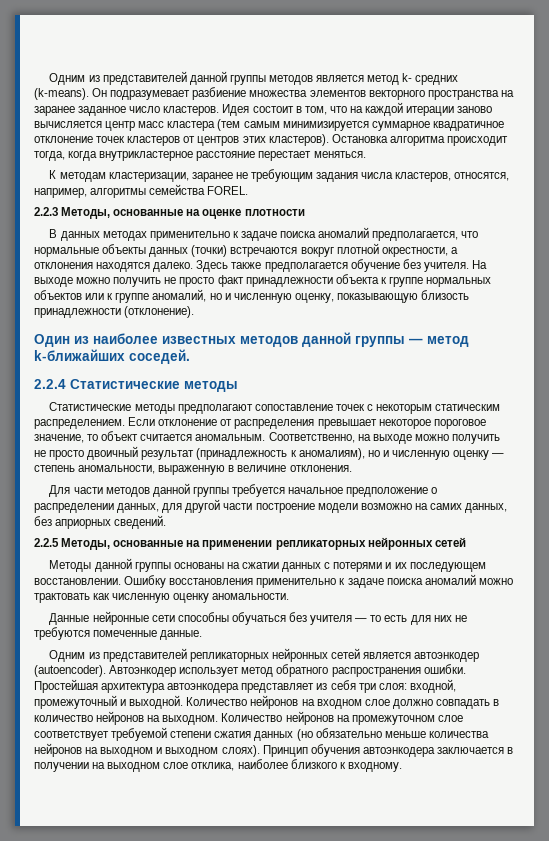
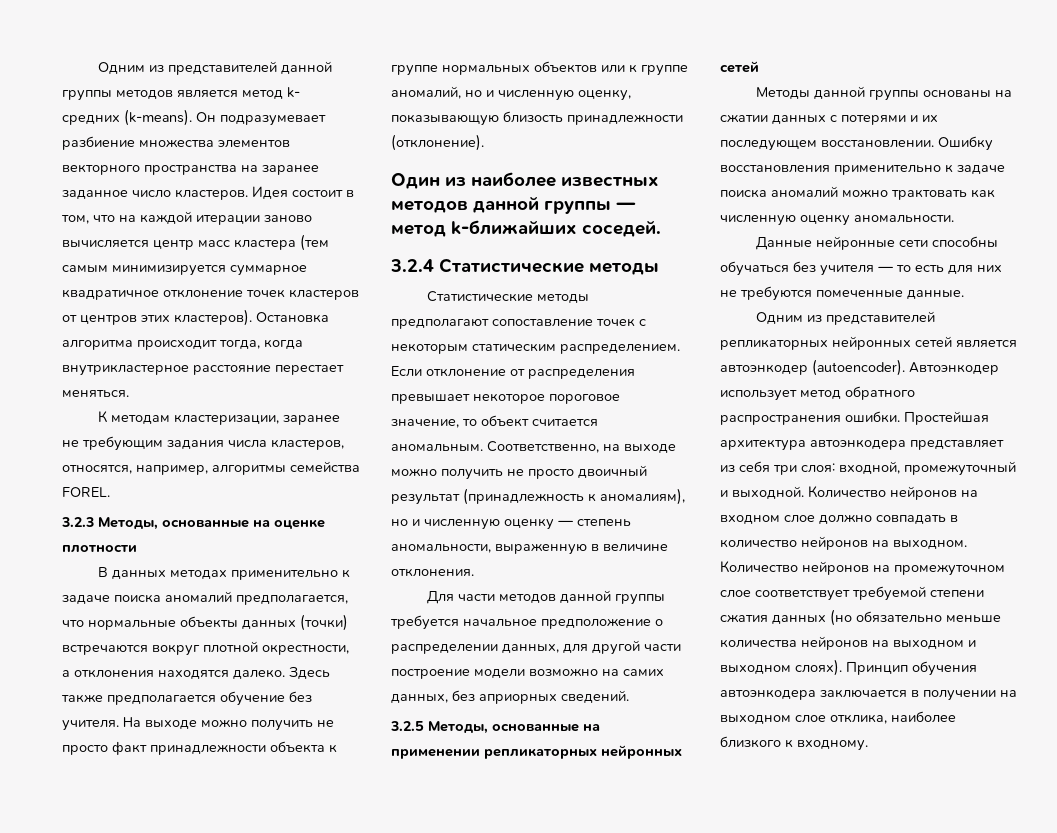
- 2.2.3 Методы, основанные на оценке плотности
+ 3.2.3 Методы, основанные на оценке плотности
- 2.2.4 Статистические методы
+ 3.2.4 Статистические методы
- 2.2.5 Методы, основанные на применении репликаторных нейронных сетей
+ 3.2.5 Методы, основанные на применении репликаторных нейронных сетей

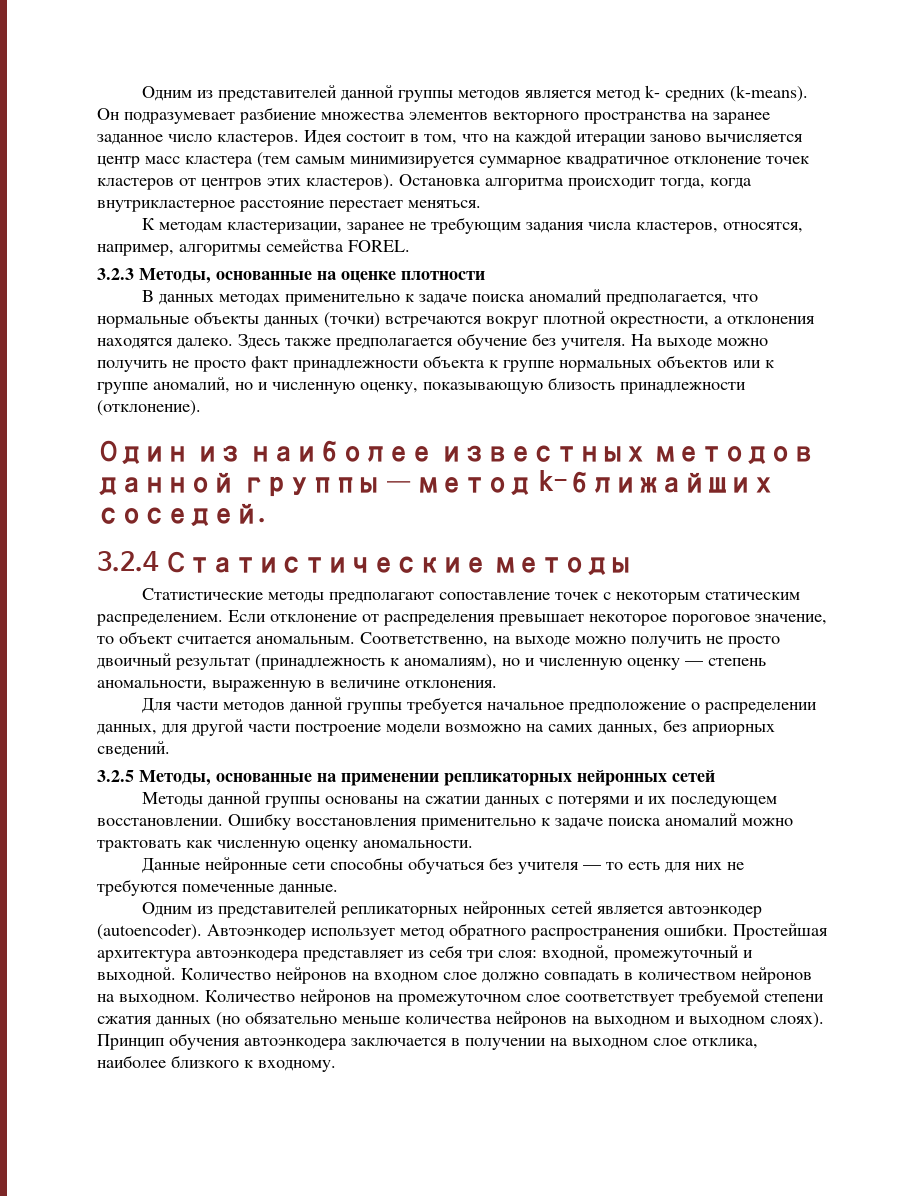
- Количество нейронов на входном слое должно совпадать в количество нейронов на выходном.
+ Количество нейронов на входном слое должно совпадать в количеством нейронов на выходном.

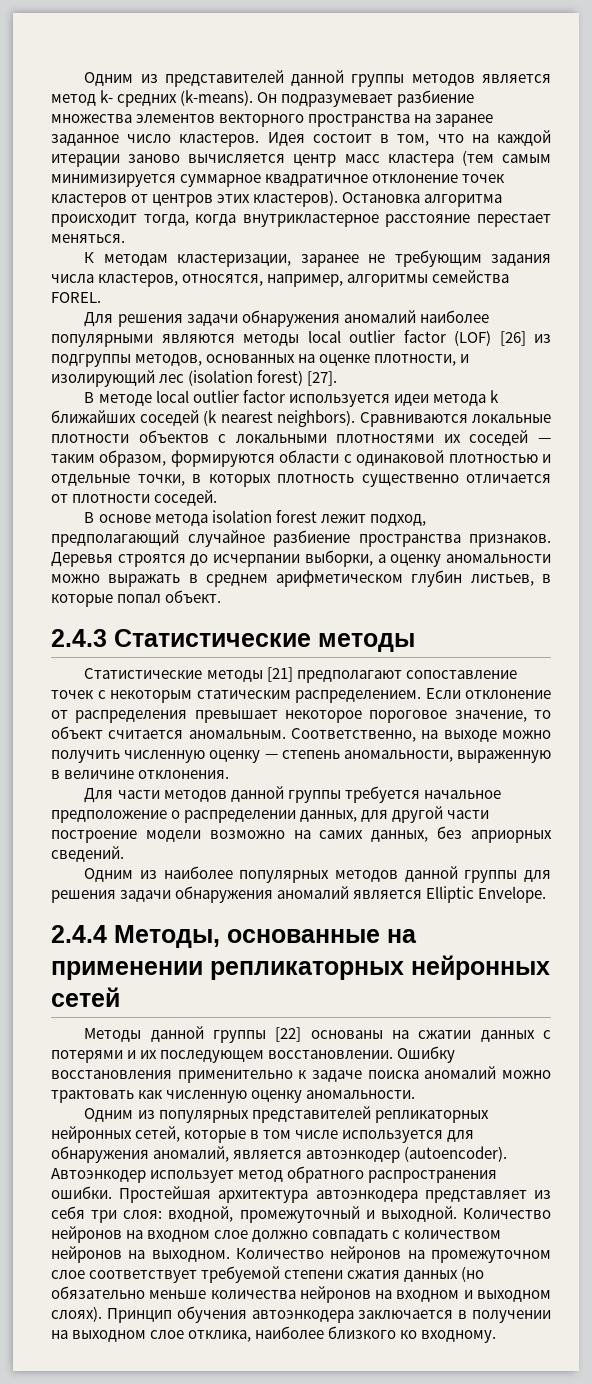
- 3.2.3 Методы, основанные на оценке плотности
- В данных методах применительно к задаче поиска аномалий предполагается, что нормальные объекты данных (точки) встречаются вокруг плотной окрестности, а отклонения находятся далеко. Здесь также предполагается обучение без учителя. На выходе можно получить не просто факт принадлежности объекта к группе нормальных объектов или к группе аномалий, но и численную оценку, показывающую близость принадлежности (отклонение).
- Один из наиболее известных методов данной группы — метод k-ближайших соседей.
- 3.2.4 Статистические методы
+ Для решения задачи обнаружения аномалий наиболее популярными являются методы local outlier factor (LOF) [26] из подгруппы методов, основанных на оценке плотности, и изолирующий лес (isolation forest) [27].
+ В методе local outlier factor используется идеи метода k ближайших соседей (k nearest neighbors). Сравниваются локальные плотности объектов с локальными плотностями их соседей — таким образом, формируются области с одинаковой плотностью и отдельные точки, в которых плотность существенно отличается от плотности соседей.
+ В основе метода isolation forest лежит подход, предполагающий случайное разбиение пространства признаков. Деревья строятся до исчерпании выборки, а оценку аномальности можно выражать в среднем арифметическом глубин листьев, в которые попал объект.
+ 2.4.3 Статистические методы
- Статистические методы предполагают сопоставление точек с некоторым статическим распределением.
+ Статистические методы [21] предполагают сопоставление точек с некоторым статическим распределением.
- Соответственно, на выходе можно получить не просто двоичный результат (принадлежность к аномалиям), но и численную оценку — степень аномальности, выраженную в величине отклонения.
+ Соответственно, на выходе можно получить численную оценку — степень аномальности, выраженную в величине отклонения.
- 3.2.5 Методы, основанные на применении репликаторных нейронных сетей
+ Одним из наиболее популярных методов данной группы для решения задачи обнаружения аномалий является Elliptic Envelope.
+ 2.4.4 Методы, основанные на применении репликаторных нейронных сетей
- Методы данной группы основаны на сжатии данных с потерями и их последующем восстановлении.
+ Методы данной группы [22] основаны на сжатии данных с потерями и их последующем восстановлении.
- Данные нейронные сети способны обучаться без учителя — то есть для них не требуются помеченные данные.
- Одним из представителей репликаторных нейронных сетей является автоэнкодер (autoencoder).
+ Одним из популярных представителей репликаторных нейронных сетей, которые в том числе используется для обнаружения аномалий, является автоэнкодер (autoencoder).
- Количество нейронов на входном слое должно совпадать в количеством нейронов на выходном.
+ Количество нейронов на входном слое должно совпадать c количеством нейронов на выходном.
- Количество нейронов на промежуточном слое соответствует требуемой степени сжатия данных (но обязательно меньше количества нейронов на выходном и выходном слоях).
+ Количество нейронов на промежуточном слое соответствует требуемой степени сжатия данных (но обязательно меньше количества нейронов на входном и выходном слоях).
- Принцип обучения автоэнкодера заключается в получении на выходном слое отклика, наиболее близкого к входному.
+ Принцип обучения автоэнкодера заключается в получении на выходном слое отклика, наиболее близкого ко входному.

